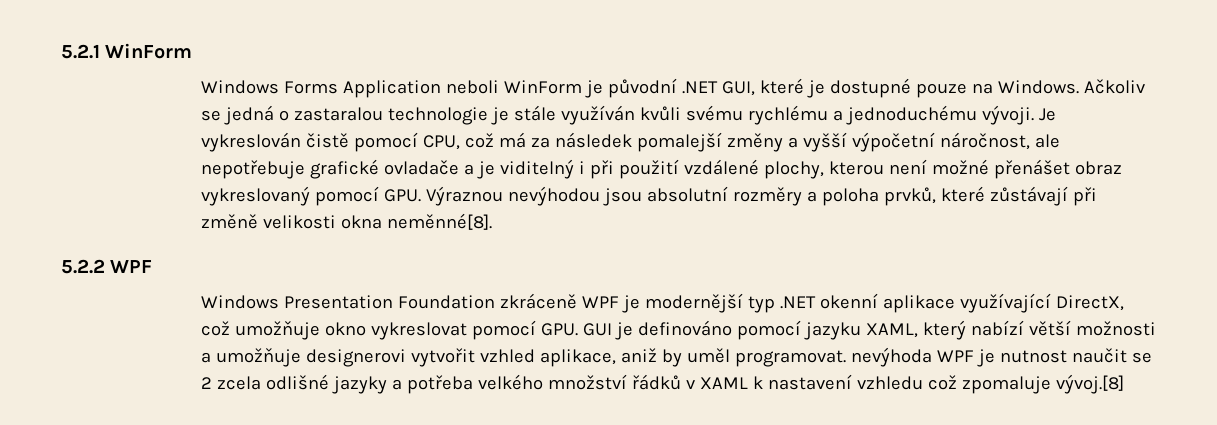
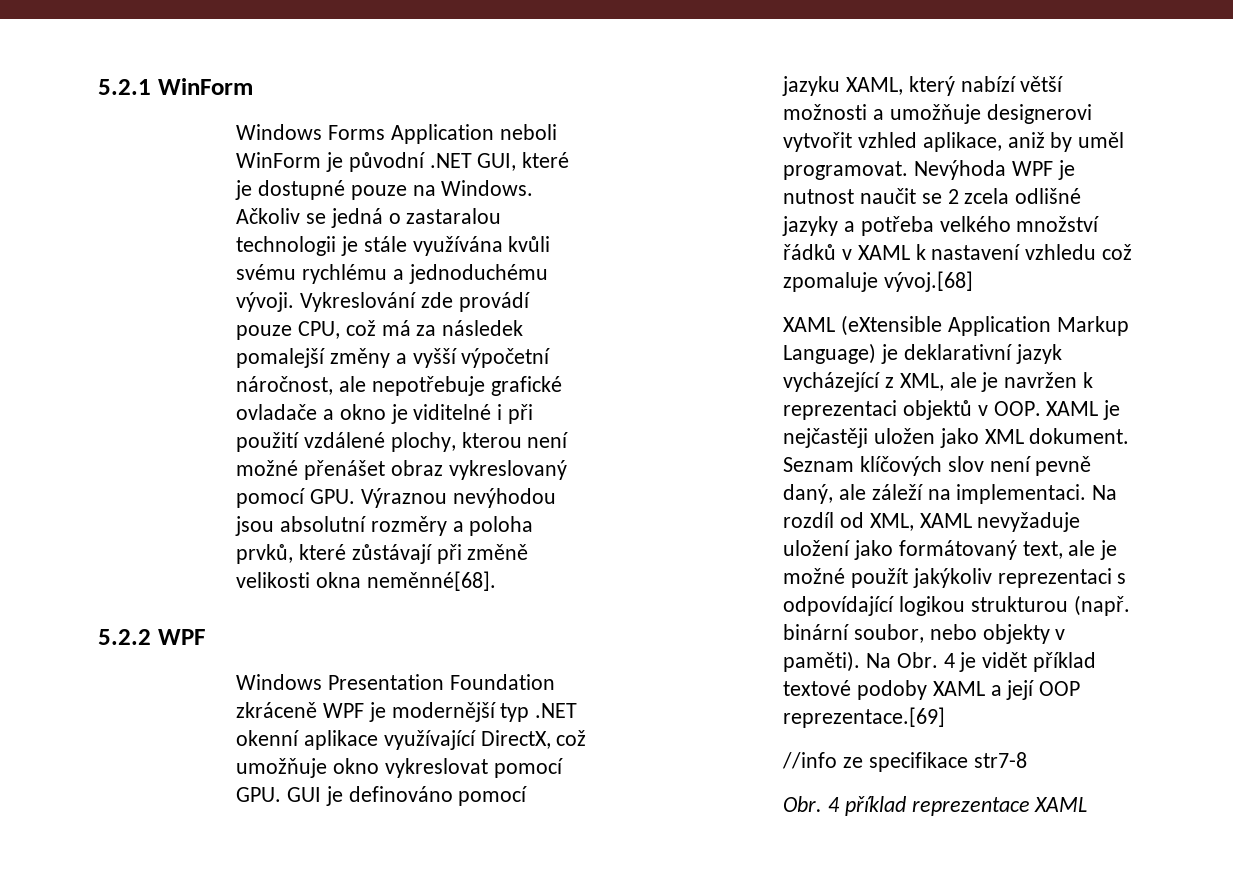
- Ačkoliv se jedná o zastaralou technologie je stále využíván kvůli svému rychlému a jednoduchému vývoji.
+ Ačkoliv se jedná o zastaralou technologii je stále využívána kvůli svému rychlému a jednoduchému vývoji.
- Je vykreslován čistě pomocí CPU, což má za následek pomalejší změny a vyšší výpočetní náročnost, ale nepotřebuje grafické ovladače a je viditelný i při použití vzdálené plochy, kterou není možné přenášet obraz vykreslovaný pomocí GPU. Výraznou nevýhodou jsou absolutní rozměry a poloha prvků, které zůstávají při změně velikosti okna neměnné[8].
+ Vykreslování zde provádí pouze CPU, což má za následek pomalejší změny a vyšší výpočetní náročnost, ale nepotřebuje grafické ovladače a okno je viditelné i při použití vzdálené plochy, kterou není možné přenášet obraz vykreslovaný pomocí GPU. Výraznou nevýhodou jsou absolutní rozměry a poloha prvků, které zůstávají při změně velikosti okna neměnné[68].
- Windows Presentation Foundation zkráceně WPF je modernější typ .NET okenní aplikace využívající DirectX, což umožňuje okno vykreslovat pomocí GPU. GUI je definováno pomocí jazyku XAML, který nabízí větší možnosti a umožňuje designerovi vytvořit vzhled aplikace, aniž by uměl programovat. nevýhoda WPF je nutnost naučit se 2 zcela odlišné jazyky a potřeba velkého množství řádků v XAML k nastavení vzhledu což zpomaluje vývoj.[8]
+ Windows Presentation Foundation zkráceně WPF je modernější typ .NET okenní aplikace využívající DirectX, což umožňuje okno vykreslovat pomocí GPU. GUI je definováno pomocí jazyku XAML, který nabízí větší možnosti a umožňuje designerovi vytvořit vzhled aplikace, aniž by uměl programovat. Nevýhoda WPF je nutnost naučit se 2 zcela odlišné jazyky a potřeba velkého množství řádků v XAML k nastavení vzhledu což zpomaluje vývoj.[68]
+ XAML (eXtensible Application Markup Language) je deklarativní jazyk vycházející z XML, ale je navržen k reprezentaci objektů v OOP. XAML je nejčastěji uložen jako XML dokument. Seznam klíčových slov není pevně daný, ale záleží na implementaci. Na rozdíl od XML, XAML nevyžaduje uložení jako formátovaný text, ale je možné použít jakýkoliv reprezentaci s odpovídající logikou strukturou (např. binární soubor, nebo objekty v paměti). Na Obr. 4 je vidět příklad textové podoby XAML a její OOP reprezentace.[69]
+ //info ze specifikace str7-8
+ Obr. 4 příklad reprezentace XAML

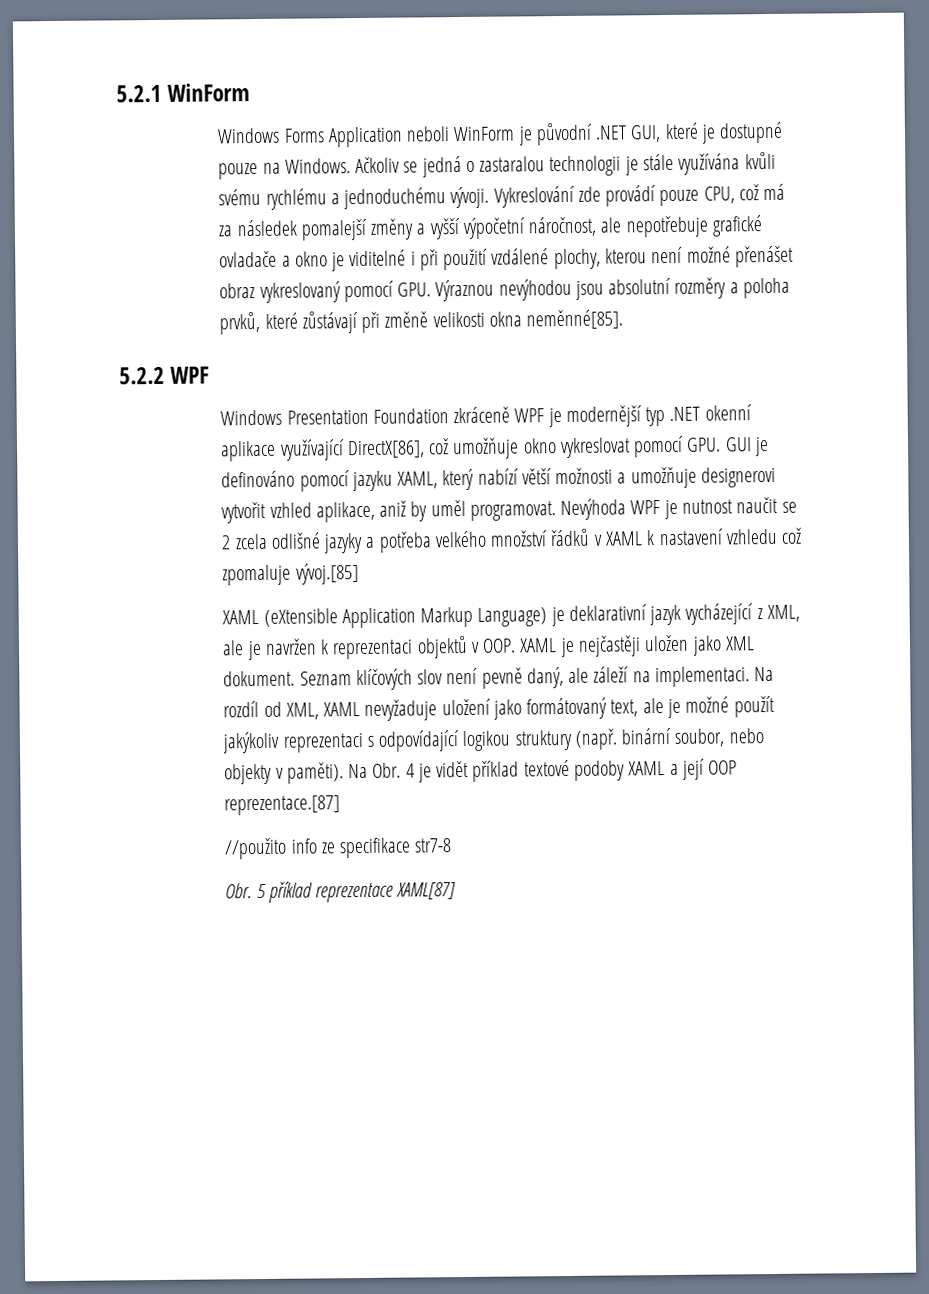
- Vykreslování zde provádí pouze CPU, což má za následek pomalejší změny a vyšší výpočetní náročnost, ale nepotřebuje grafické ovladače a okno je viditelné i při použití vzdálené plochy, kterou není možné přenášet obraz vykreslovaný pomocí GPU. Výraznou nevýhodou jsou absolutní rozměry a poloha prvků, které zůstávají při změně velikosti okna neměnné[68].
+ Vykreslování zde provádí pouze CPU, což má za následek pomalejší změny a vyšší výpočetní náročnost, ale nepotřebuje grafické ovladače a okno je viditelné i při použití vzdálené plochy, kterou není možné přenášet obraz vykreslovaný pomocí GPU. Výraznou nevýhodou jsou absolutní rozměry a poloha prvků, které zůstávají při změně velikosti okna neměnné[85].
- Windows Presentation Foundation zkráceně WPF je modernější typ .NET okenní aplikace využívající DirectX, což umožňuje okno vykreslovat pomocí GPU. GUI je definováno pomocí jazyku XAML, který nabízí větší možnosti a umožňuje designerovi vytvořit vzhled aplikace, aniž by uměl programovat.
+ Windows Presentation Foundation zkráceně WPF je modernější typ .NET okenní aplikace využívající DirectX[86], což umožňuje okno vykreslovat pomocí GPU. GUI je definováno pomocí jazyku XAML, který nabízí větší možnosti a umožňuje designerovi vytvořit vzhled aplikace, aniž by uměl programovat.
- Nevýhoda WPF je nutnost naučit se 2 zcela odlišné jazyky a potřeba velkého množství řádků v XAML k nastavení vzhledu což zpomaluje vývoj.[68]
+ Nevýhoda WPF je nutnost naučit se 2 zcela odlišné jazyky a potřeba velkého množství řádků v XAML k nastavení vzhledu což zpomaluje vývoj.[85]
- Na rozdíl od XML, XAML nevyžaduje uložení jako formátovaný text, ale je možné použít jakýkoliv reprezentaci s odpovídající logikou strukturou (např. binární soubor, nebo objekty v paměti).
+ Na rozdíl od XML, XAML nevyžaduje uložení jako formátovaný text, ale je možné použít jakýkoliv reprezentaci s odpovídající logikou struktury (např. binární soubor, nebo objekty v paměti).
- Na Obr. 4 je vidět příklad textové podoby XAML a její OOP reprezentace.[69]
- //info ze specifikace str7-8
+ Na Obr. 4 je vidět příklad textové podoby XAML a její OOP reprezentace.[87]
+ //použito info ze specifikace str7-8
- Obr. 4 příklad reprezentace XAML
+ Obr. 5 příklad reprezentace XAML[87]

